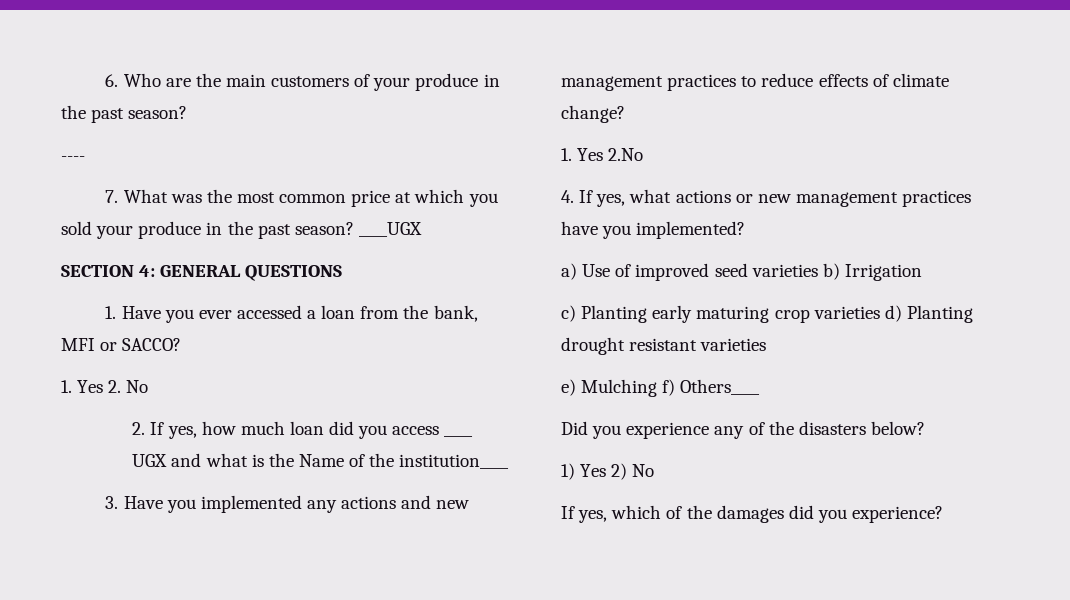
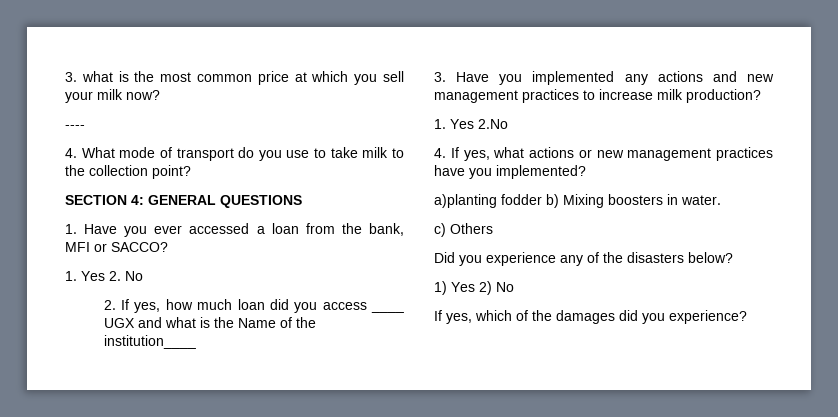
- 6. Who are the main customers of your produce in the past season?
+ 3. what is the most common price at which you sell your milk now?
  ----
- 7. What was the most common price at which you sold your produce in the past season? ____UGX
+ 4. What mode of transport do you use to take milk to the collection point?
- 3. Have you implemented any actions and new management practices to reduce effects of climate change?
+ 3. Have you implemented any actions and new management practices to increase milk production?
- a) Use of improved seed varieties b) Irrigation
- c) Planting early maturing crop varieties d) Planting drought resistant varieties
- e) Mulching f) Others____
+ a)planting fodder b) Mixing boosters in water.
+ c) Others

